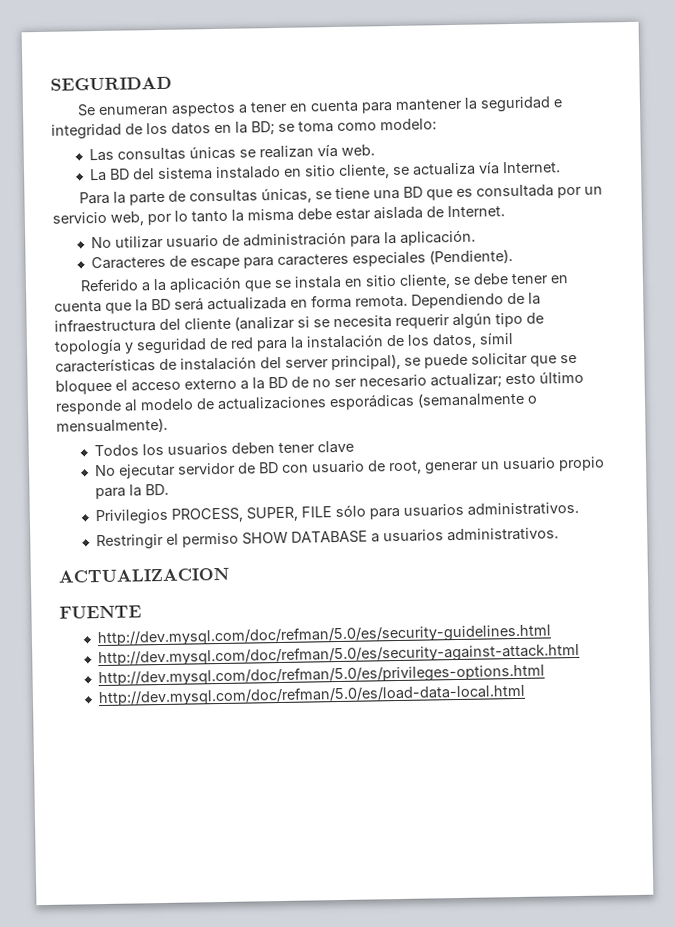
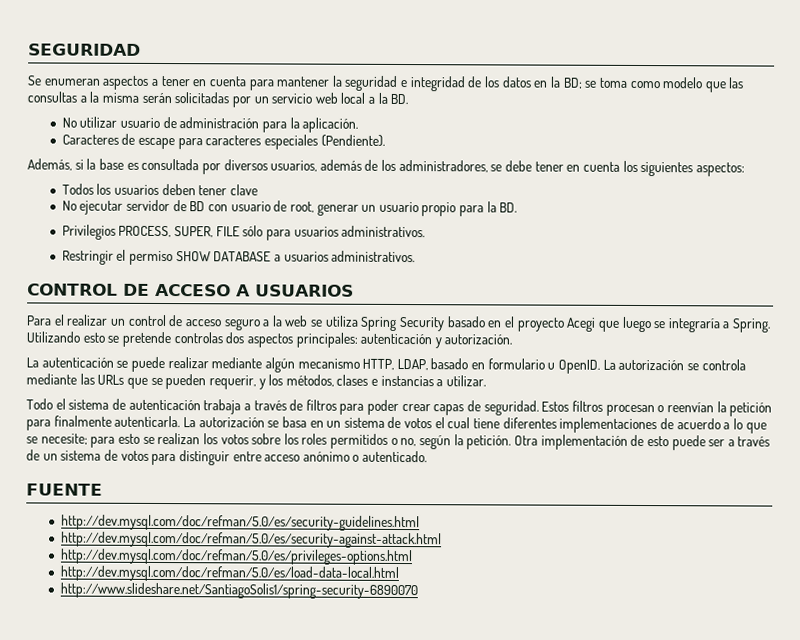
- Se enumeran aspectos a tener en cuenta para mantener la seguridad e integridad de los datos en la BD; se toma como modelo:
- Las consultas únicas se realizan vía web.
- La BD del sistema instalado en sitio cliente, se actualiza vía Internet.
- Para la parte de consultas únicas, se tiene una BD que es consultada por un servicio web, por lo tanto la misma debe estar aislada de Internet.
+ Se enumeran aspectos a tener en cuenta para mantener la seguridad e integridad de los datos en la BD; se toma como modelo que las consultas a la misma serán solicitadas por un servicio web local a la BD.
- Referido a la aplicación que se instala en sitio cliente, se debe tener en cuenta que la BD será actualizada en forma remota. Dependiendo de la infraestructura del cliente (analizar si se necesita requerir algún tipo de topología y seguridad de red para la instalación de los datos, símil características de instalación del server principal), se puede solicitar que se bloquee el acceso externo a la BD de no ser necesario actualizar; esto último responde al modelo de actualizaciones esporádicas (semanalmente o mensualmente).
+ Además, si la base es consultada por diversos usuarios, además de los administradores, se debe tener en cuenta los siguientes aspectos:
- ACTUALIZACION
+ CONTROL DE ACCESO A USUARIOS
+ Para el realizar un control de acceso seguro a la web se utiliza Spring Security basado en el proyecto Acegi que luego se integraría a Spring. Utilizando esto se pretende controlas dos aspectos principales: autenticación y autorización.
+ La autenticación se puede realizar mediante algún mecanismo HTTP, LDAP, basado en formulario u OpenID. La autorización se controla mediante las URLs que se pueden requerir, y los métodos, clases e instancias a utilizar.
+ Todo el sistema de autenticación trabaja a través de filtros para poder crear capas de seguridad. Estos filtros procesan o reenvían la petición para finalmente autenticarla. La autorización se basa en un sistema de votos el cual tiene diferentes implementaciones de acuerdo a lo que se necesite; para esto se realizan los votos sobre los roles permitidos o no, según la petición. Otra implementación de esto puede ser a través de un sistema de votos para distinguir entre acceso anónimo o autenticado.
+ http://www.slideshare.net/SantiagoSolis1/spring-security-6890070

